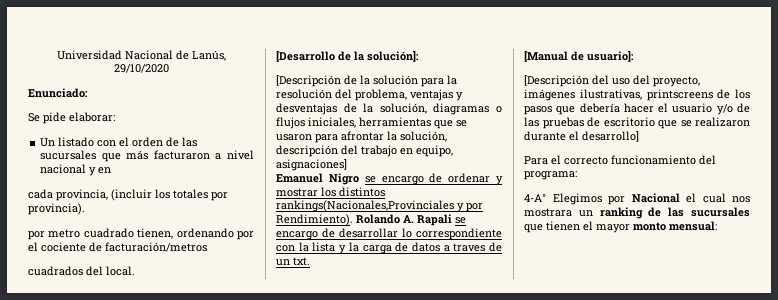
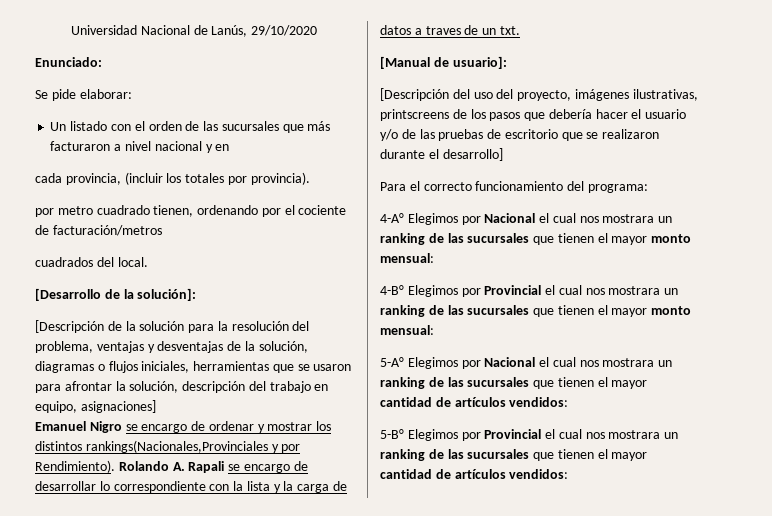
+ 4-B° Elegimos por Provincial el cual nos mostrara un ranking de las sucursales que tienen el mayor monto mensual:
+ 5-A° Elegimos por Nacional el cual nos mostrara un ranking de las sucursales que tienen el mayor cantidad de artículos vendidos:
+ 5-B° Elegimos por Provincial el cual nos mostrara un ranking de las sucursales que tienen el mayor cantidad de artículos vendidos:

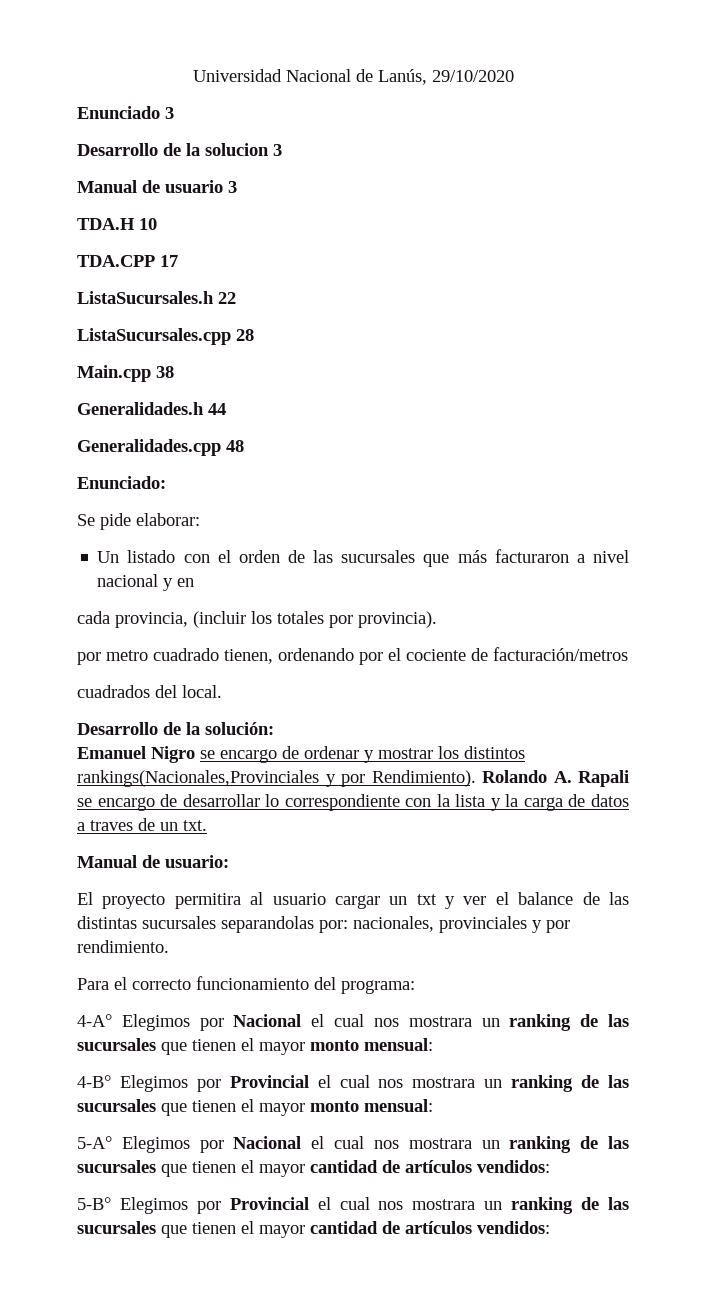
+ Enunciado 3
+ Desarrollo de la solucion 3
+ Manual de usuario 3
+ TDA.H 10
+ TDA.CPP 17
+ ListaSucursales.h 22
+ ListaSucursales.cpp 28
+ Main.cpp 38
+ Generalidades.h 44
+ Generalidades.cpp 48
- [Desarrollo de la solución]:
- [Descripción de la solución para la resolución del problema, ventajas y desventajas de la solución, diagramas o flujos iniciales, herramientas que se usaron para afrontar la solución, descripción del trabajo en equipo, asignaciones]
+ Desarrollo de la solución:
- [Manual de usuario]:
- [Descripción del uso del proyecto, imágenes ilustrativas, printscreens de los pasos que debería hacer el usuario y/o de las pruebas de escritorio que se realizaron durante el desarrollo]
+ Manual de usuario:
+ El proyecto permitira al usuario cargar un txt y ver el balance de las distintas sucursales separandolas por: nacionales, provinciales y por rendimiento.

